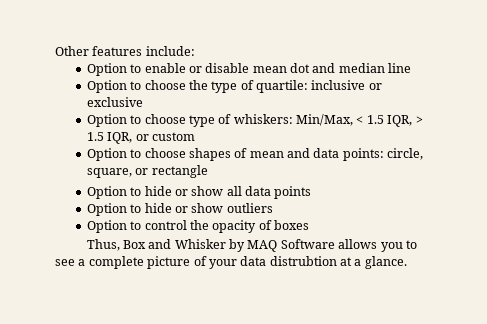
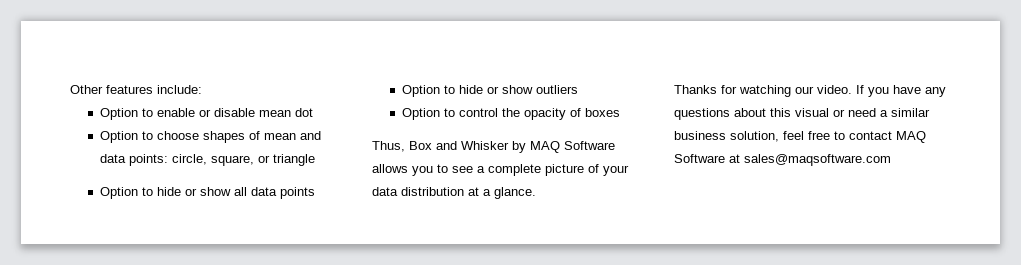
- Option to enable or disable mean dot and median line
- Option to choose the type of quartile: inclusive or exclusive
- Option to choose type of whiskers: Min/Max, < 1.5 IQR, > 1.5 IQR, or custom
+ Option to enable or disable mean dot
- Option to choose shapes of mean and data points: circle, square, or rectangle
+ Option to choose shapes of mean and data points: circle, square, or triangle
- Thus, Box and Whisker by MAQ Software allows you to see a complete picture of your data distrubtion at a glance.
+ Thus, Box and Whisker by MAQ Software allows you to see a complete picture of your data distribution at a glance.
+ Thanks for watching our video. If you have any questions about this visual or need a similar business solution, feel free to contact MAQ Software at sales@maqsoftware.com

